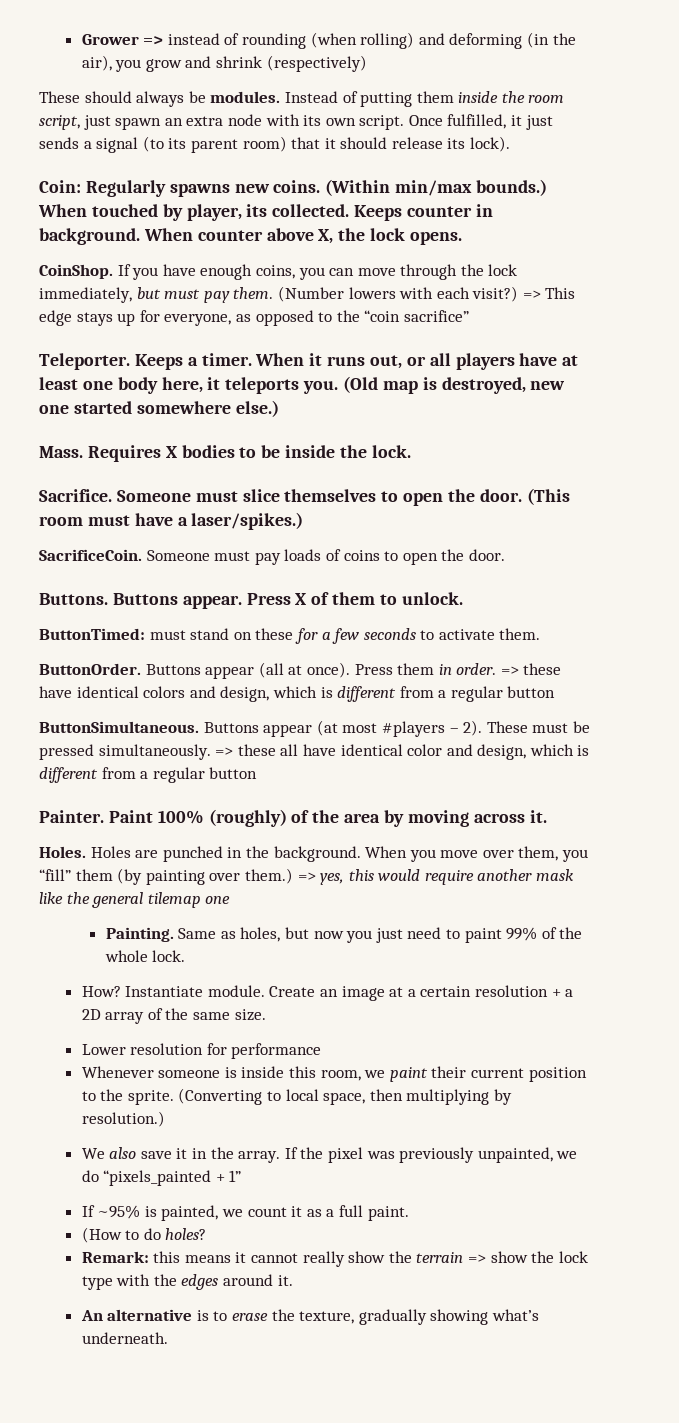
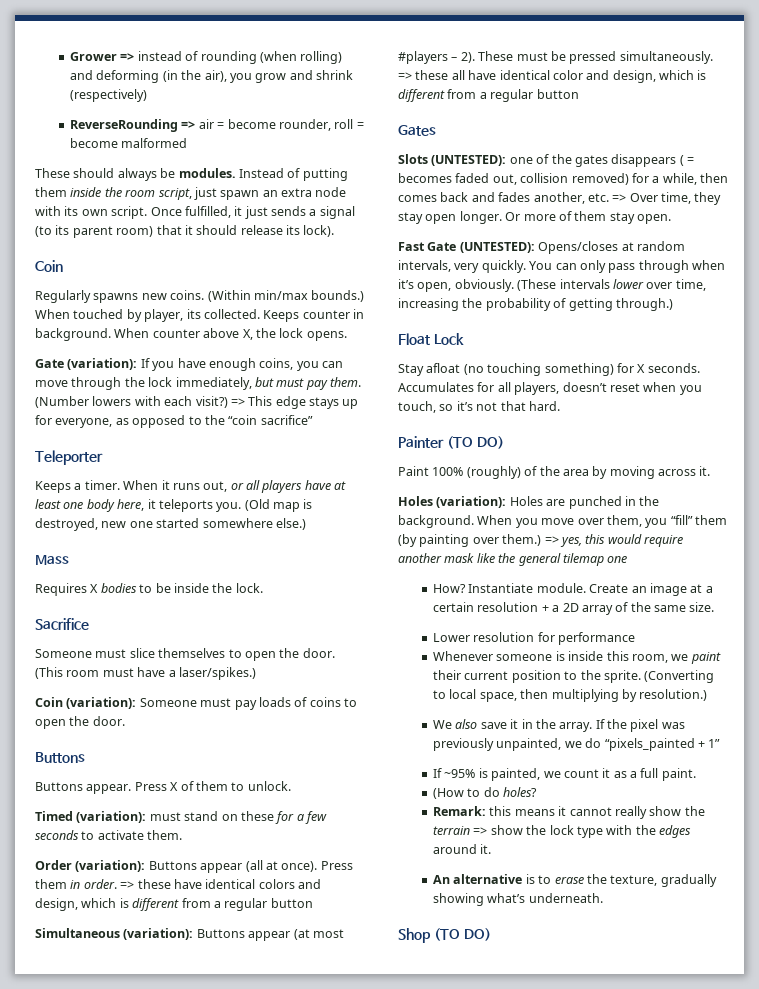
+ ReverseRounding => air = become rounder, roll = become malformed
  Once fulfilled, it just sends a signal (to its parent room) that it should release its lock).
- Coin: Regularly spawns new coins.
+ Coin
+ Regularly spawns new coins.
- CoinShop. If you have enough coins, you can move through the lock immediately, but must pay them.
+ Gate (variation): If you have enough coins, you can move through the lock immediately, but must pay them.
- Teleporter. Keeps a timer.
+ Teleporter
+ Keeps a timer.
- Mass. Requires X bodies to be inside the lock.
+ Mass
+ Requires X bodies to be inside the lock.
- Sacrifice. Someone must slice themselves to open the door.
+ Sacrifice
+ Someone must slice themselves to open the door.
- SacrificeCoin. Someone must pay loads of coins to open the door.
- Buttons. Buttons appear.
+ Coin (variation): Someone must pay loads of coins to open the door.
+ Buttons
+ Buttons appear.
- ButtonTimed: must stand on these for a few seconds to activate them.
+ Timed (variation): must stand on these for a few seconds to activate them.
- ButtonOrder. Buttons appear (all at once).
+ Order (variation): Buttons appear (all at once).
- ButtonSimultaneous. Buttons appear (at most #players – 2).
+ Simultaneous (variation): Buttons appear (at most #players – 2).
- Painter. Paint 100% (roughly) of the area by moving across it.
+ Gates
+ Slots (UNTESTED): one of the gates disappears ( = becomes faded out, collision removed) for a while, then comes back and fades another, etc. => Over time, they stay open longer. Or more of them stay open.
+ Fast Gate (UNTESTED): Opens/closes at random intervals, very quickly. You can only pass through when it’s open, obviously. (These intervals lower over time, increasing the probability of getting through.)
+ Float Lock
+ Stay afloat (no touching something) for X seconds. Accumulates for all players, doesn’t reset when you touch, so it’s not that hard.
+ Painter (TO DO)
+ Paint 100% (roughly) of the area by moving across it.
- Holes. Holes are punched in the background.
+ Holes (variation): Holes are punched in the background.
- Painting. Same as holes, but now you just need to paint 99% of the whole lock.
+ Shop (TO DO)

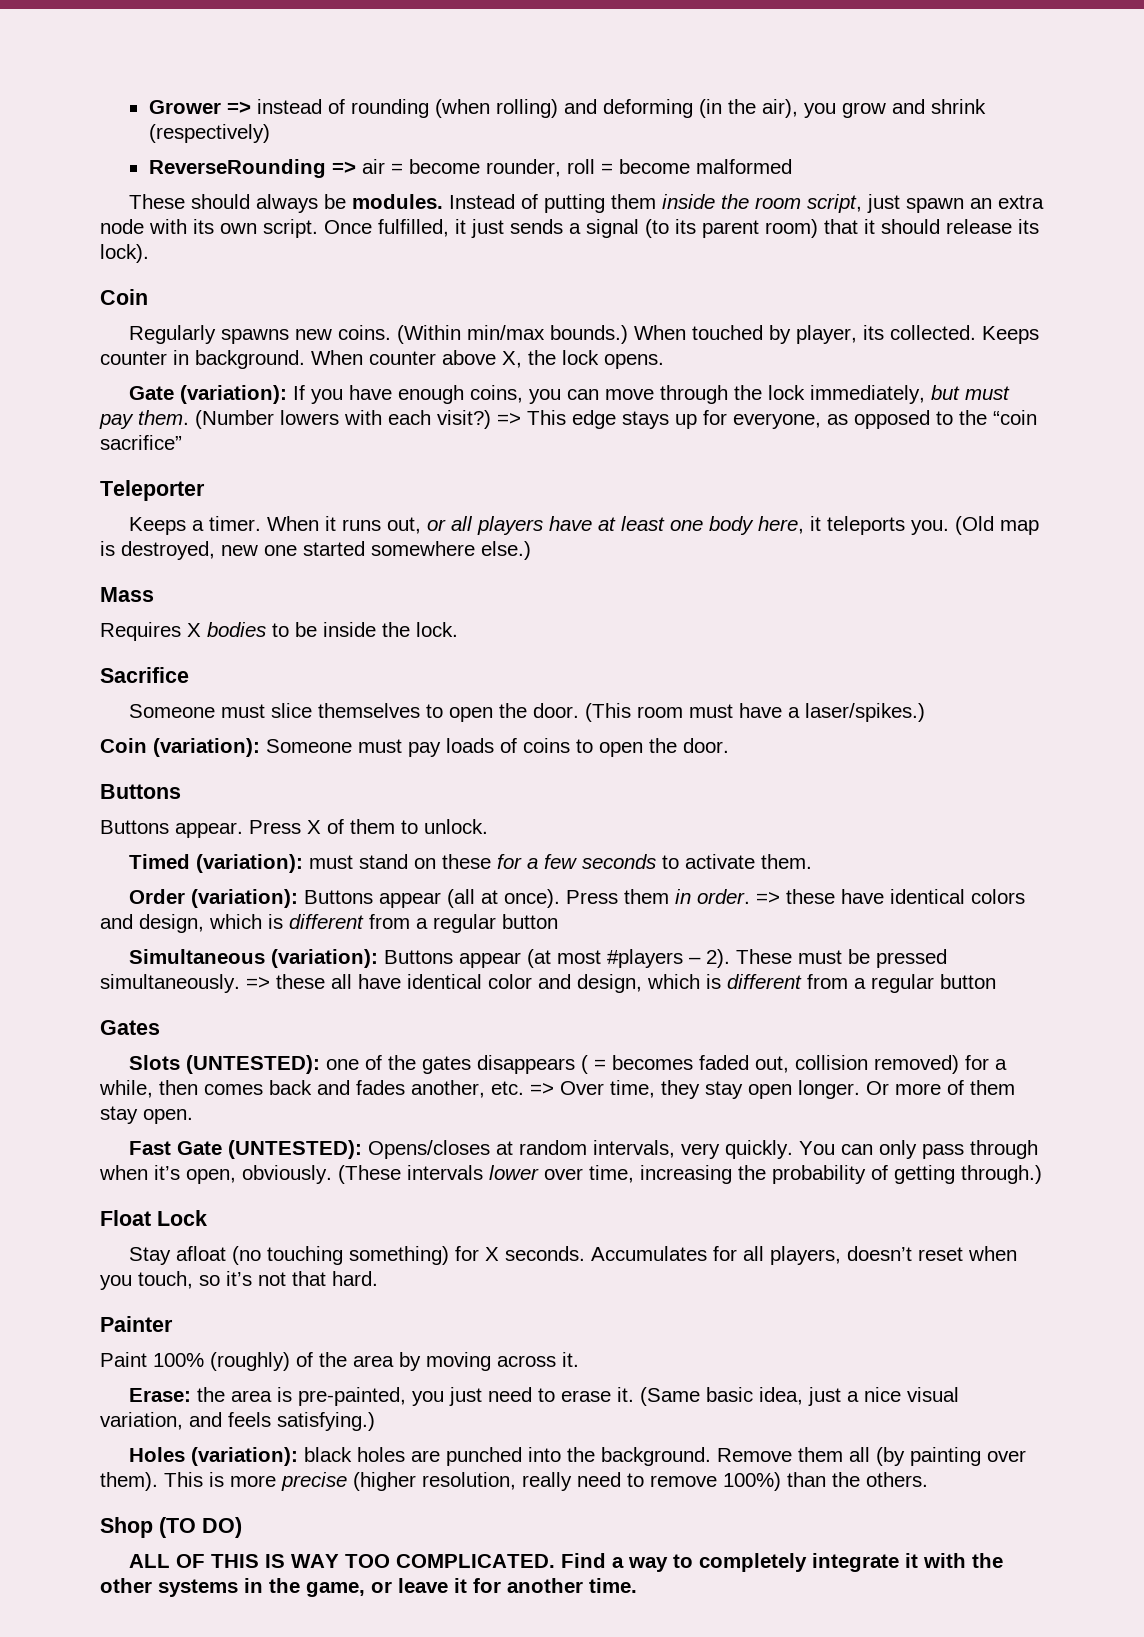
- Painter (TO DO)
+ Painter
+ Erase: the area is pre-painted, you just need to erase it. (Same basic idea, just a nice visual variation, and feels satisfying.)
- Holes (variation): Holes are punched in the background.
+ Holes (variation): black holes are punched into the background.
- When you move over them, you “fill” them (by painting over them.) => yes, this would require another mask like the general tilemap one
- How? Instantiate module. Create an image at a certain resolution + a 2D array of the same size.
- Lower resolution for performance
- Whenever someone is inside this room, we paint their current position to the sprite. (Converting to local space, then multiplying by resolution.)
- We also save it in the array. If the pixel was previously unpainted, we do “pixels_painted + 1”
- If ~95% is painted, we count it as a full paint.
- (How to do holes?
- Remark: this means it cannot really show the terrain => show the lock type with the edges around it.
- An alternative is to erase the texture, gradually showing what’s underneath.
+ Remove them all (by painting over them). This is more precise (higher resolution, really need to remove 100%) than the others.
  Shop (TO DO)
+ ALL OF THIS IS WAY TOO COMPLICATED. Find a way to completely integrate it with the other systems in the game, or leave it for another time.

